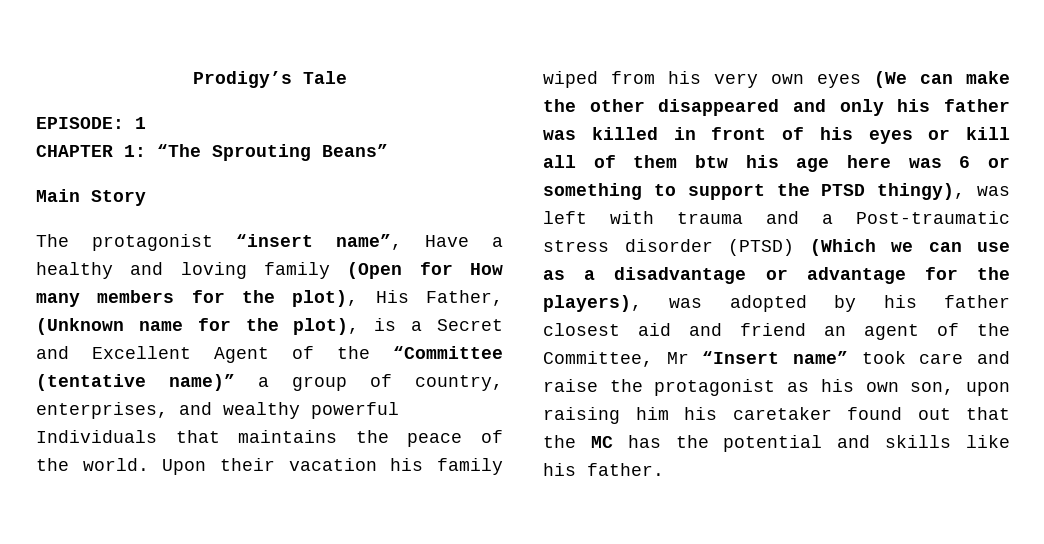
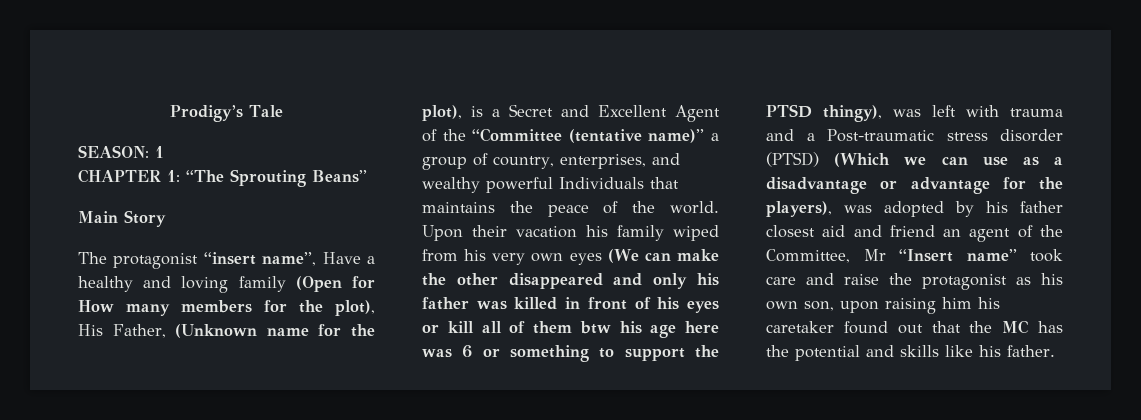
- EPISODE: 1
+ SEASON: 1

